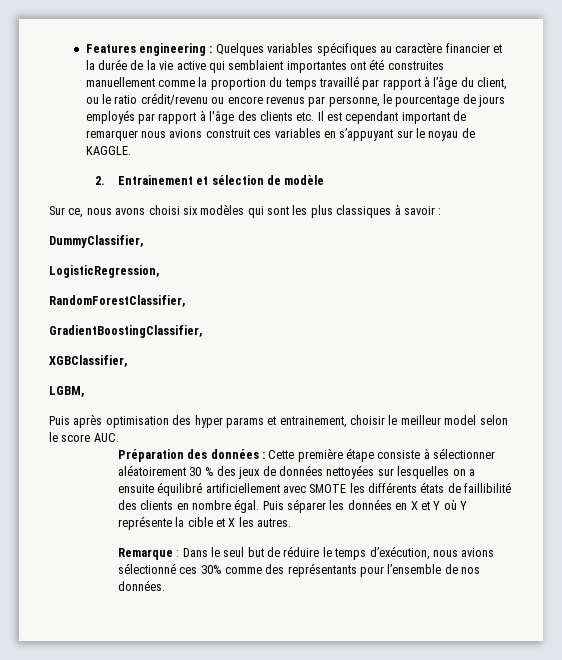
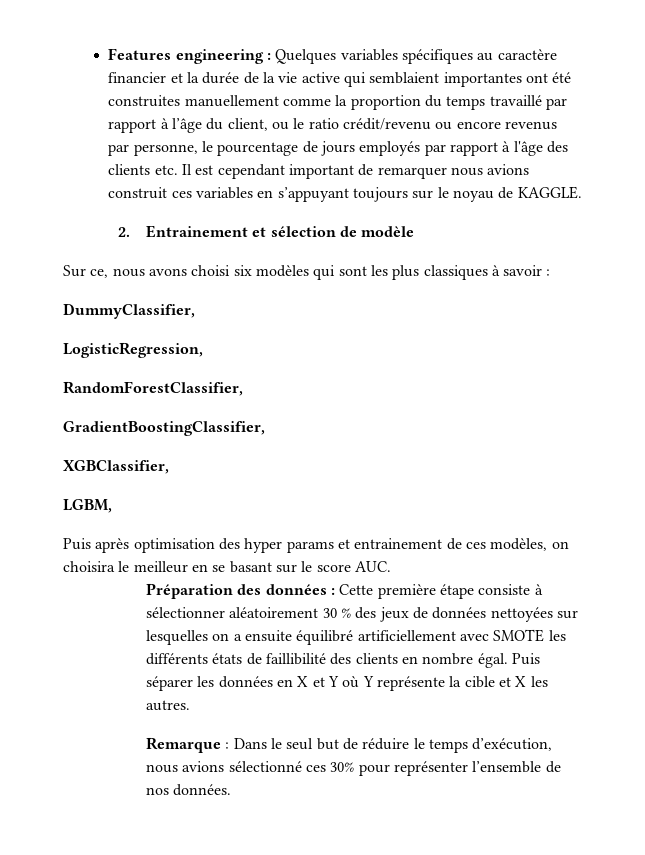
- Quelques variables spécifiques au caractère financier et la durée de la vie active qui semblaient importantes ont été construites manuellement comme la proportion du temps travaillé par rapport à l’âge du client, ou le ratio crédit/revenu ou encore revenus par personne, le pourcentage de jours employés par rapport à l'âge des clients etc. Il est cependant important de remarquer nous avions construit ces variables en s’appuyant sur le noyau de KAGGLE.
+ Quelques variables spécifiques au caractère financier et la durée de la vie active qui semblaient importantes ont été construites manuellement comme la proportion du temps travaillé par rapport à l’âge du client, ou le ratio crédit/revenu ou encore revenus par personne, le pourcentage de jours employés par rapport à l'âge des clients etc. Il est cependant important de remarquer nous avions construit ces variables en s’appuyant toujours sur le noyau de KAGGLE.
- Puis après optimisation des hyper params et entrainement, choisir le meilleur model selon le score AUC.
+ Puis après optimisation des hyper params et entrainement de ces modèles, on choisira le meilleur en se basant sur le score AUC.
- Remarque : Dans le seul but de réduire le temps d’exécution, nous avions sélectionné ces 30% comme des représentants pour l’ensemble de nos données.
+ Remarque : Dans le seul but de réduire le temps d’exécution, nous avions sélectionné ces 30% pour représenter l’ensemble de nos données.

